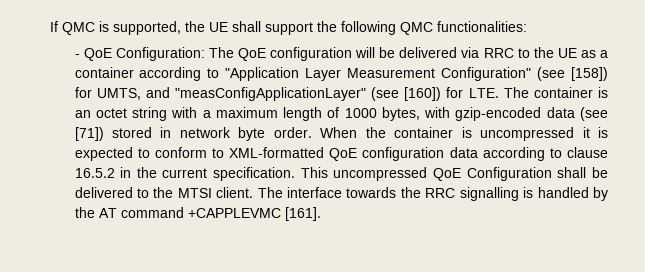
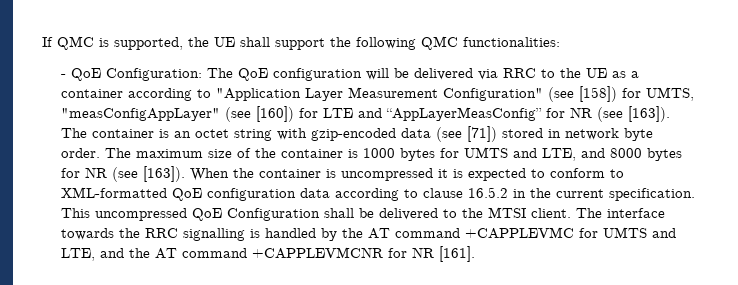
- - QoE Configuration: The QoE configuration will be delivered via RRC to the UE as a container according to "Application Layer Measurement Configuration" (see [158]) for UMTS, and "measConfigApplicationLayer" (see [160]) for LTE. The container is an octet string with a maximum length of 1000 bytes, with gzip-encoded data (see [71]) stored in network byte order.
+ - QoE Configuration: The QoE configuration will be delivered via RRC to the UE as a container according to "Application Layer Measurement Configuration" (see [158]) for UMTS, "measConfigAppLayer" (see [160]) for LTE and “AppLayerMeasConfig” for NR (see [163]). The container is an octet string with gzip-encoded data (see [71]) stored in network byte order.
+ The maximum size of the container is 1000 bytes for UMTS and LTE, and 8000 bytes for NR (see [163]).
- The interface towards the RRC signalling is handled by the AT command +CAPPLEVMC [161].
+ The interface towards the RRC signalling is handled by the AT command +CAPPLEVMC for UMTS and LTE, and the AT command +CAPPLEVMCNR for NR [161].

